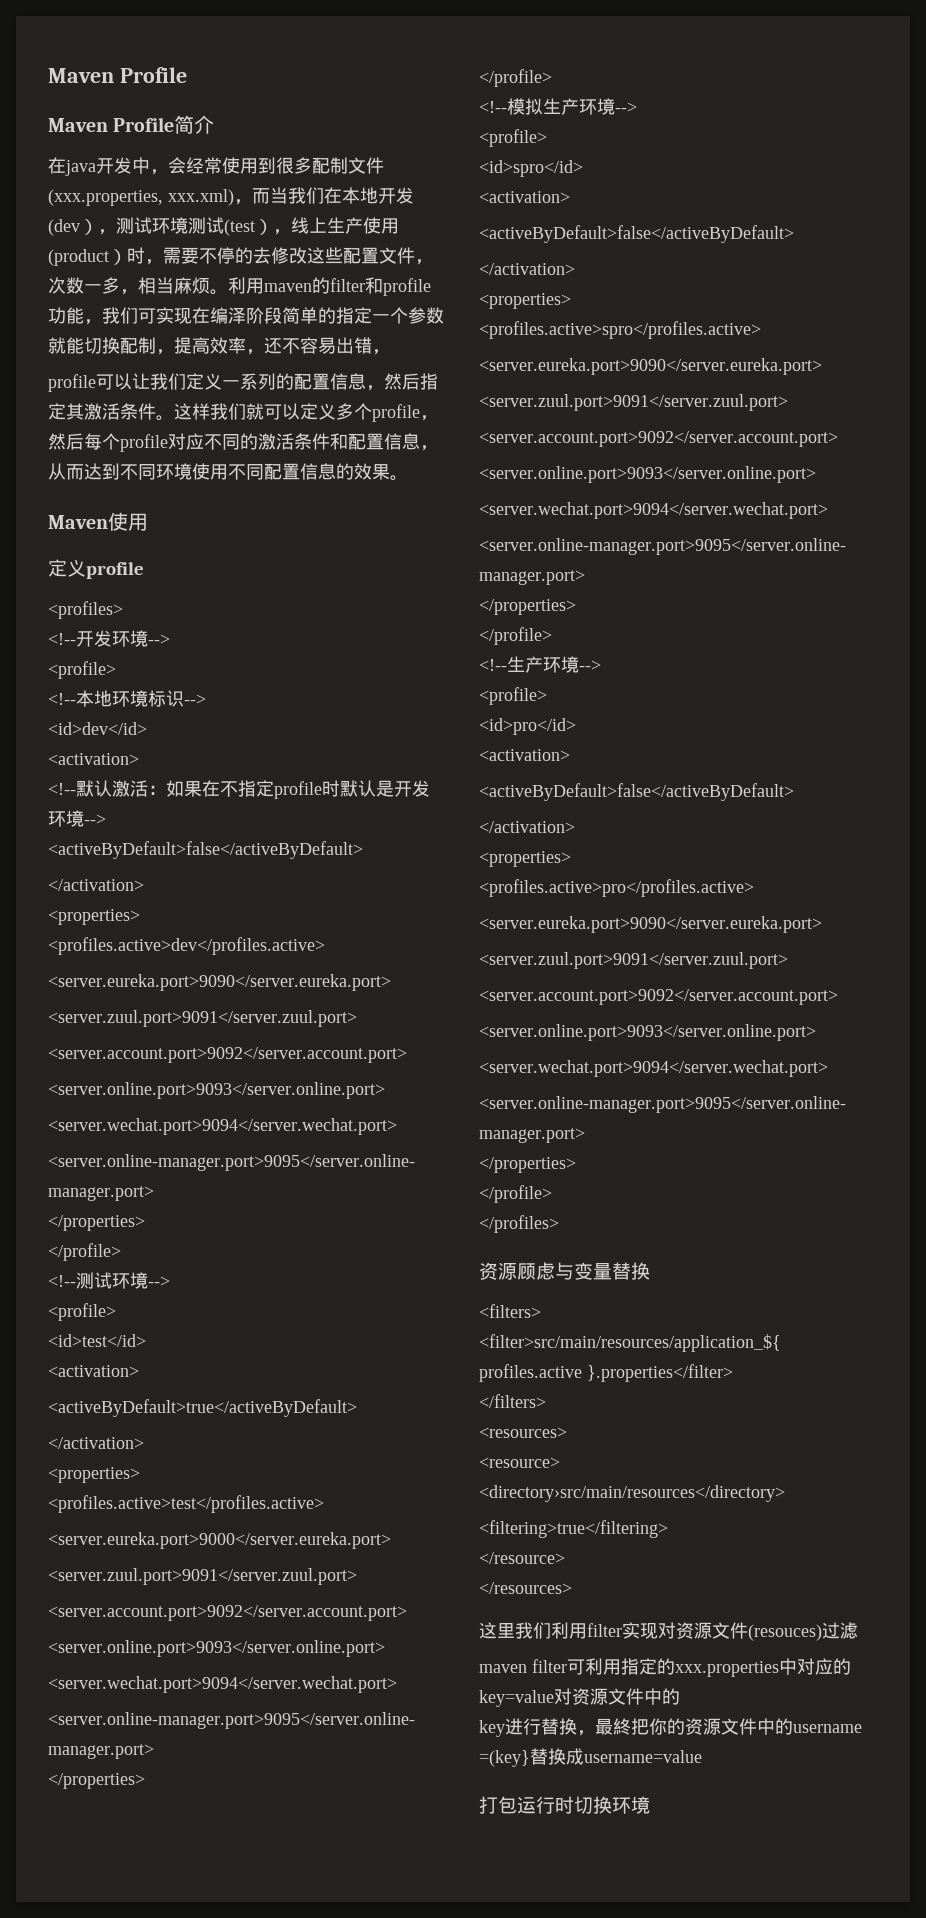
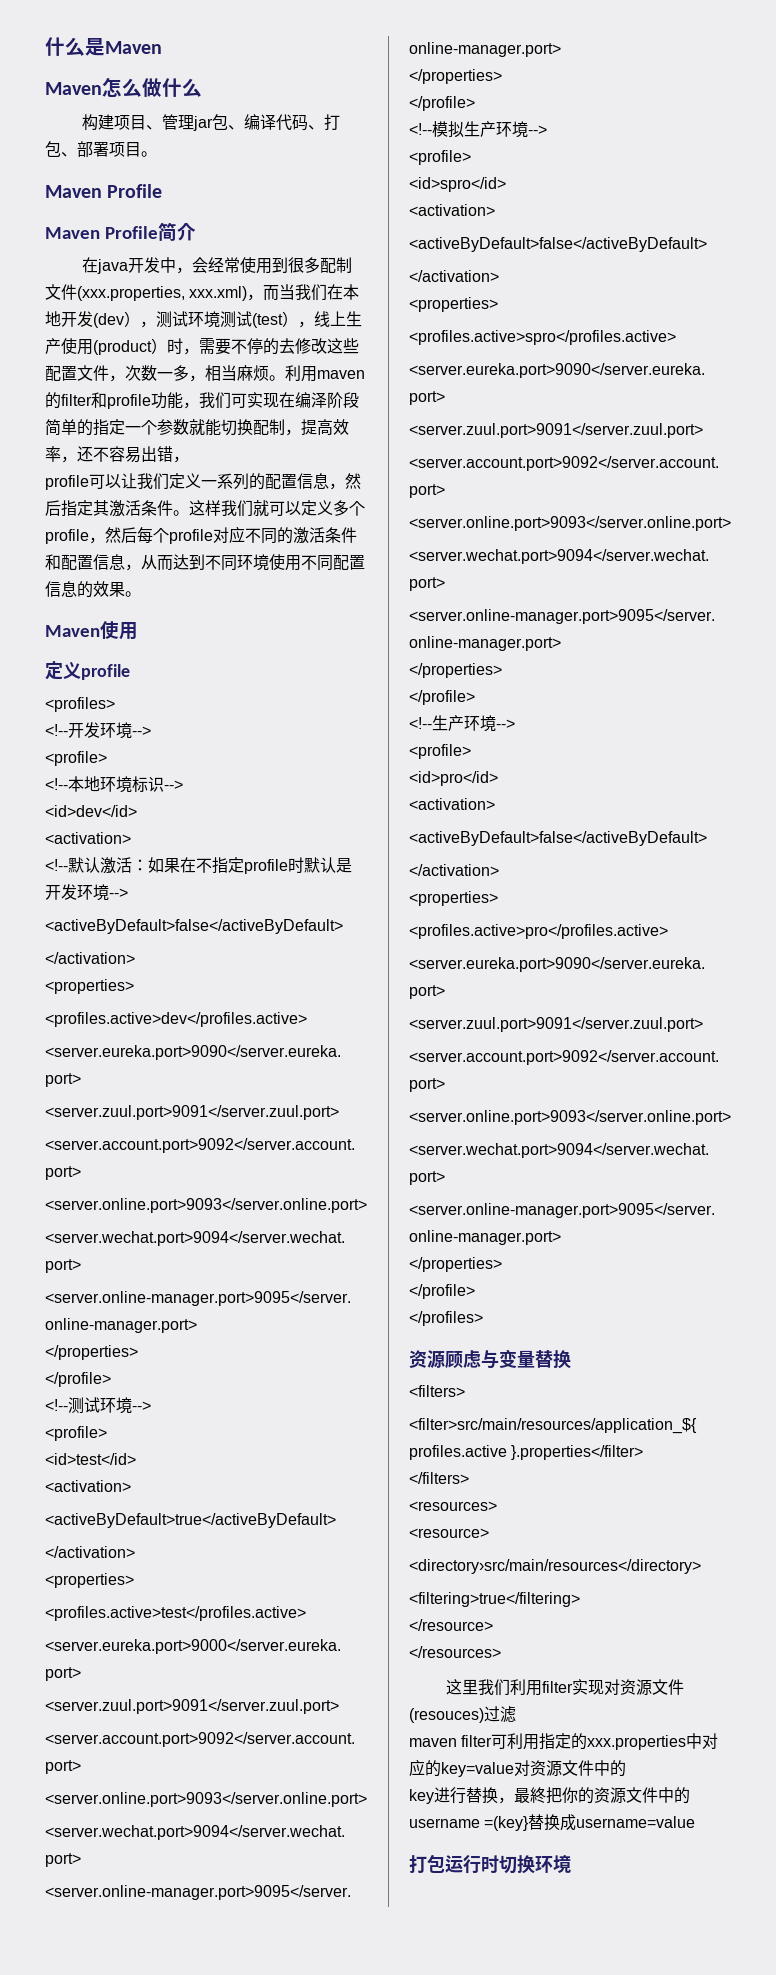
+ 什么是Maven
+ Maven怎么做什么
+ 构建项目、管理jar包、编译代码、打包、部署项目。

